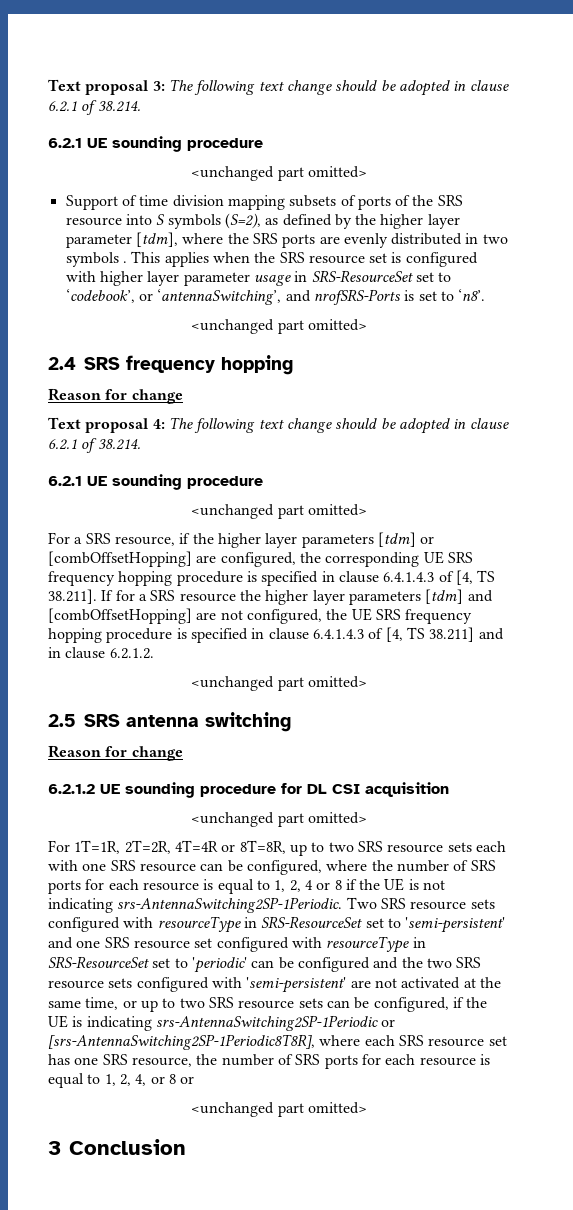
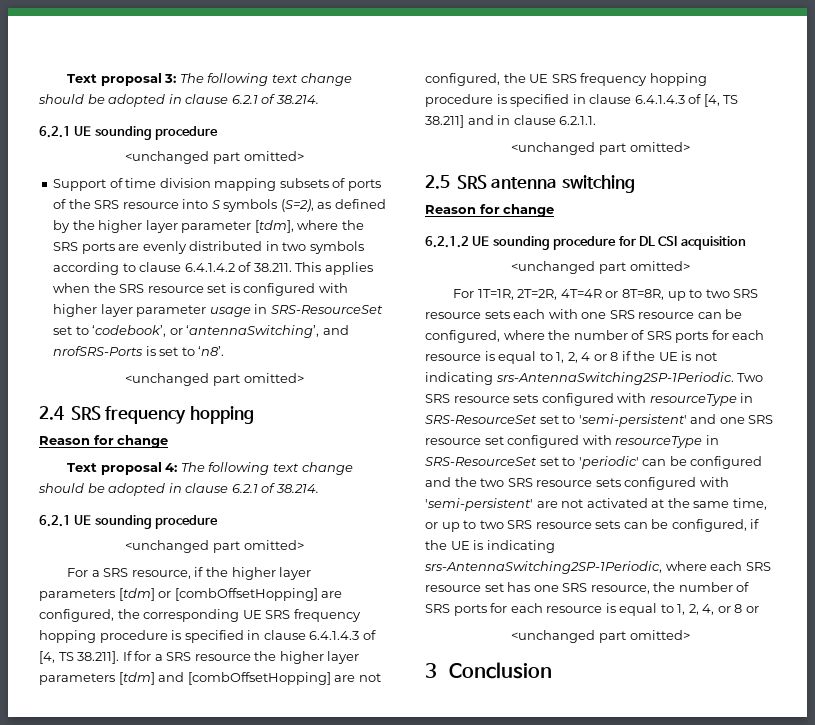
- Support of time division mapping subsets of ports of the SRS resource into S symbols (S=2), as defined by the higher layer parameter [tdm], where the SRS ports are evenly distributed in two symbols . This applies when the SRS resource set is configured with higher layer parameter usage in SRS-ResourceSet set to ‘codebook’, or ‘antennaSwitching’, and nrofSRS-Ports is set to ‘n8’.
+ Support of time division mapping subsets of ports of the SRS resource into S symbols (S=2), as defined by the higher layer parameter [tdm], where the SRS ports are evenly distributed in two symbols according to clause 6.4.1.4.2 of 38.211. This applies when the SRS resource set is configured with higher layer parameter usage in SRS-ResourceSet set to ‘codebook’, or ‘antennaSwitching’, and nrofSRS-Ports is set to ‘n8’.
- For a SRS resource, if the higher layer parameters [tdm] or [combOffsetHopping] are configured, the corresponding UE SRS frequency hopping procedure is specified in clause 6.4.1.4.3 of [4, TS 38.211]. If for a SRS resource the higher layer parameters [tdm] and [combOffsetHopping] are not configured, the UE SRS frequency hopping procedure is specified in clause 6.4.1.4.3 of [4, TS 38.211] and in clause 6.2.1.2.
+ For a SRS resource, if the higher layer parameters [tdm] or [combOffsetHopping] are configured, the corresponding UE SRS frequency hopping procedure is specified in clause 6.4.1.4.3 of [4, TS 38.211]. If for a SRS resource the higher layer parameters [tdm] and [combOffsetHopping] are not configured, the UE SRS frequency hopping procedure is specified in clause 6.4.1.4.3 of [4, TS 38.211] and in clause 6.2.1.1.
- Two SRS resource sets configured with resourceType in SRS-ResourceSet set to 'semi-persistent' and one SRS resource set configured with resourceType in SRS-ResourceSet set to 'periodic' can be configured and the two SRS resource sets configured with 'semi-persistent' are not activated at the same time, or up to two SRS resource sets can be configured, if the UE is indicating srs-AntennaSwitching2SP-1Periodic or [srs-AntennaSwitching2SP-1Periodic8T8R], where each SRS resource set has one SRS resource, the number of SRS ports for each resource is equal to 1, 2, 4, or 8 or
+ Two SRS resource sets configured with resourceType in SRS-ResourceSet set to 'semi-persistent' and one SRS resource set configured with resourceType in SRS-ResourceSet set to 'periodic' can be configured and the two SRS resource sets configured with 'semi-persistent' are not activated at the same time, or up to two SRS resource sets can be configured, if the UE is indicating srs-AntennaSwitching2SP-1Periodic, where each SRS resource set has one SRS resource, the number of SRS ports for each resource is equal to 1, 2, 4, or 8 or

